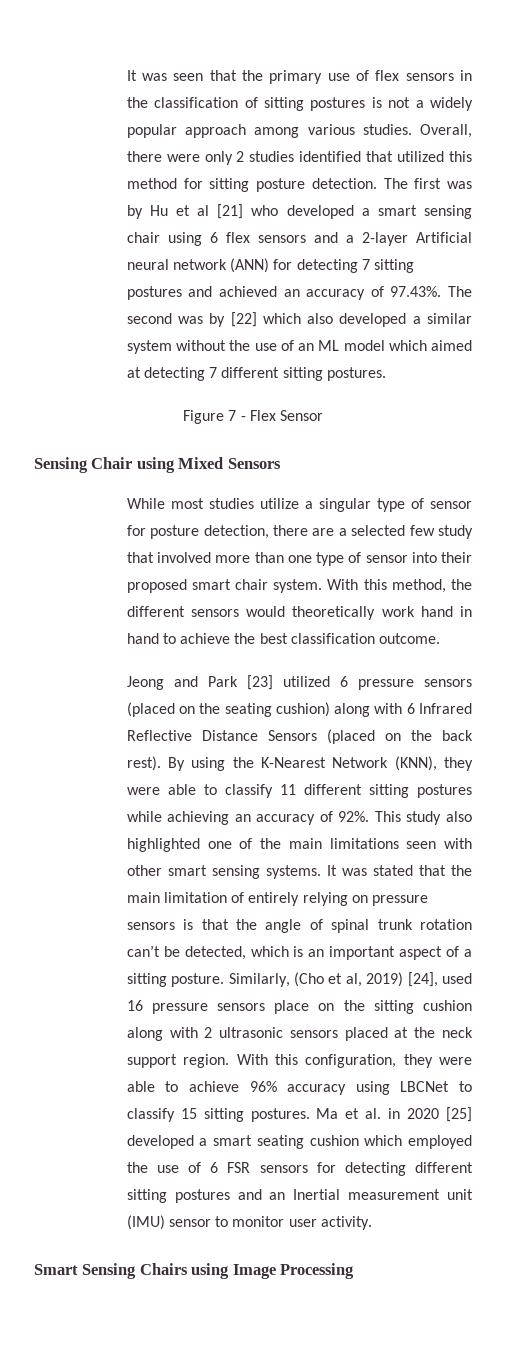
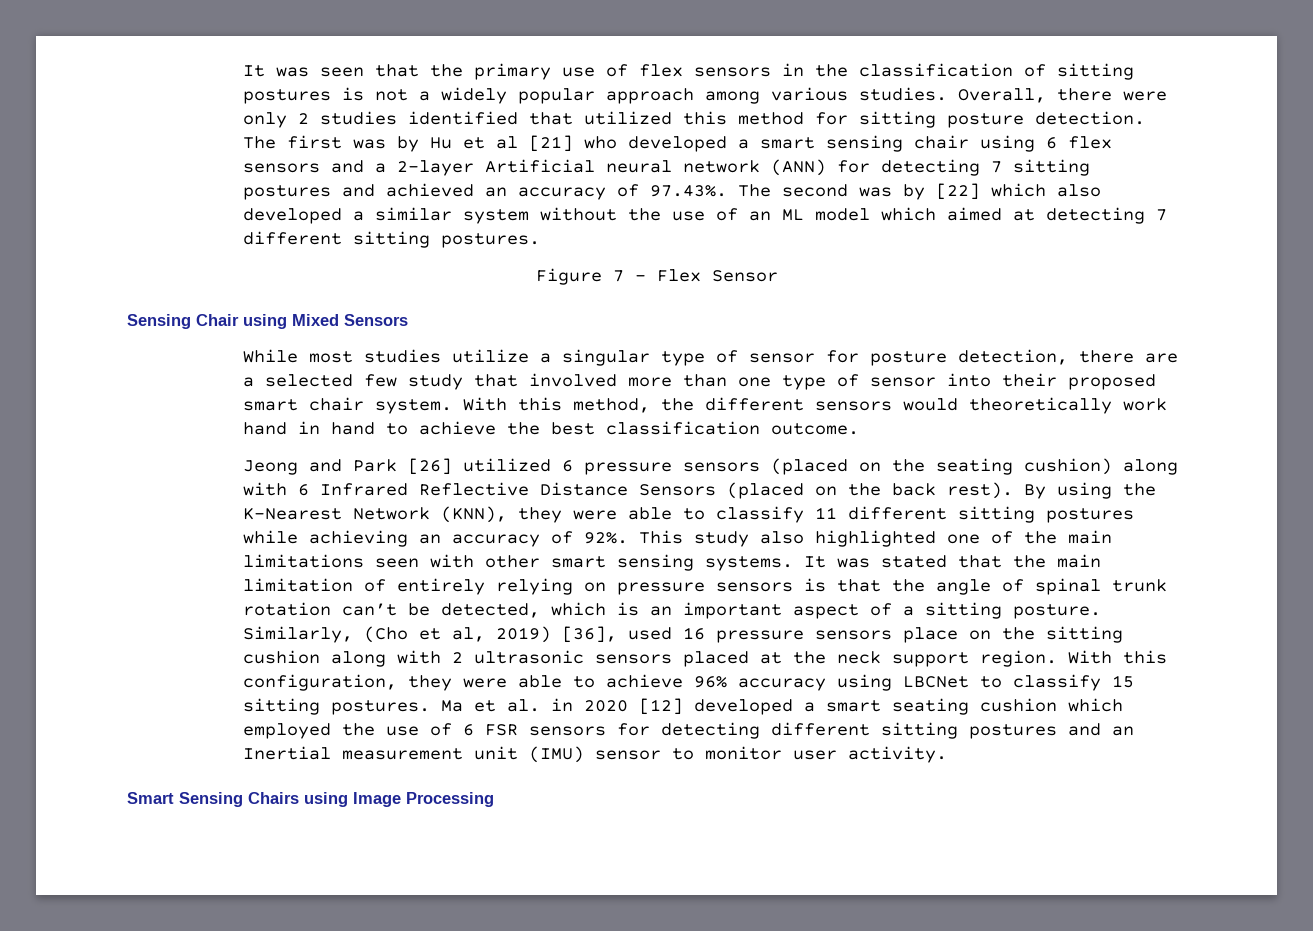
- Jeong and Park [23] utilized 6 pressure sensors (placed on the seating cushion) along with 6 Infrared Reflective Distance Sensors (placed on the back rest).
+ Jeong and Park [26] utilized 6 pressure sensors (placed on the seating cushion) along with 6 Infrared Reflective Distance Sensors (placed on the back rest).
- Similarly, (Cho et al, 2019) [24], used 16 pressure sensors place on the sitting cushion along with 2 ultrasonic sensors placed at the neck support region.
+ Similarly, (Cho et al, 2019) [36], used 16 pressure sensors place on the sitting cushion along with 2 ultrasonic sensors placed at the neck support region.
- Ma et al. in 2020 [25] developed a smart seating cushion which employed the use of 6 FSR sensors for detecting different sitting postures and an Inertial measurement unit (IMU) sensor to monitor user activity.
+ Ma et al. in 2020 [12] developed a smart seating cushion which employed the use of 6 FSR sensors for detecting different sitting postures and an Inertial measurement unit (IMU) sensor to monitor user activity.

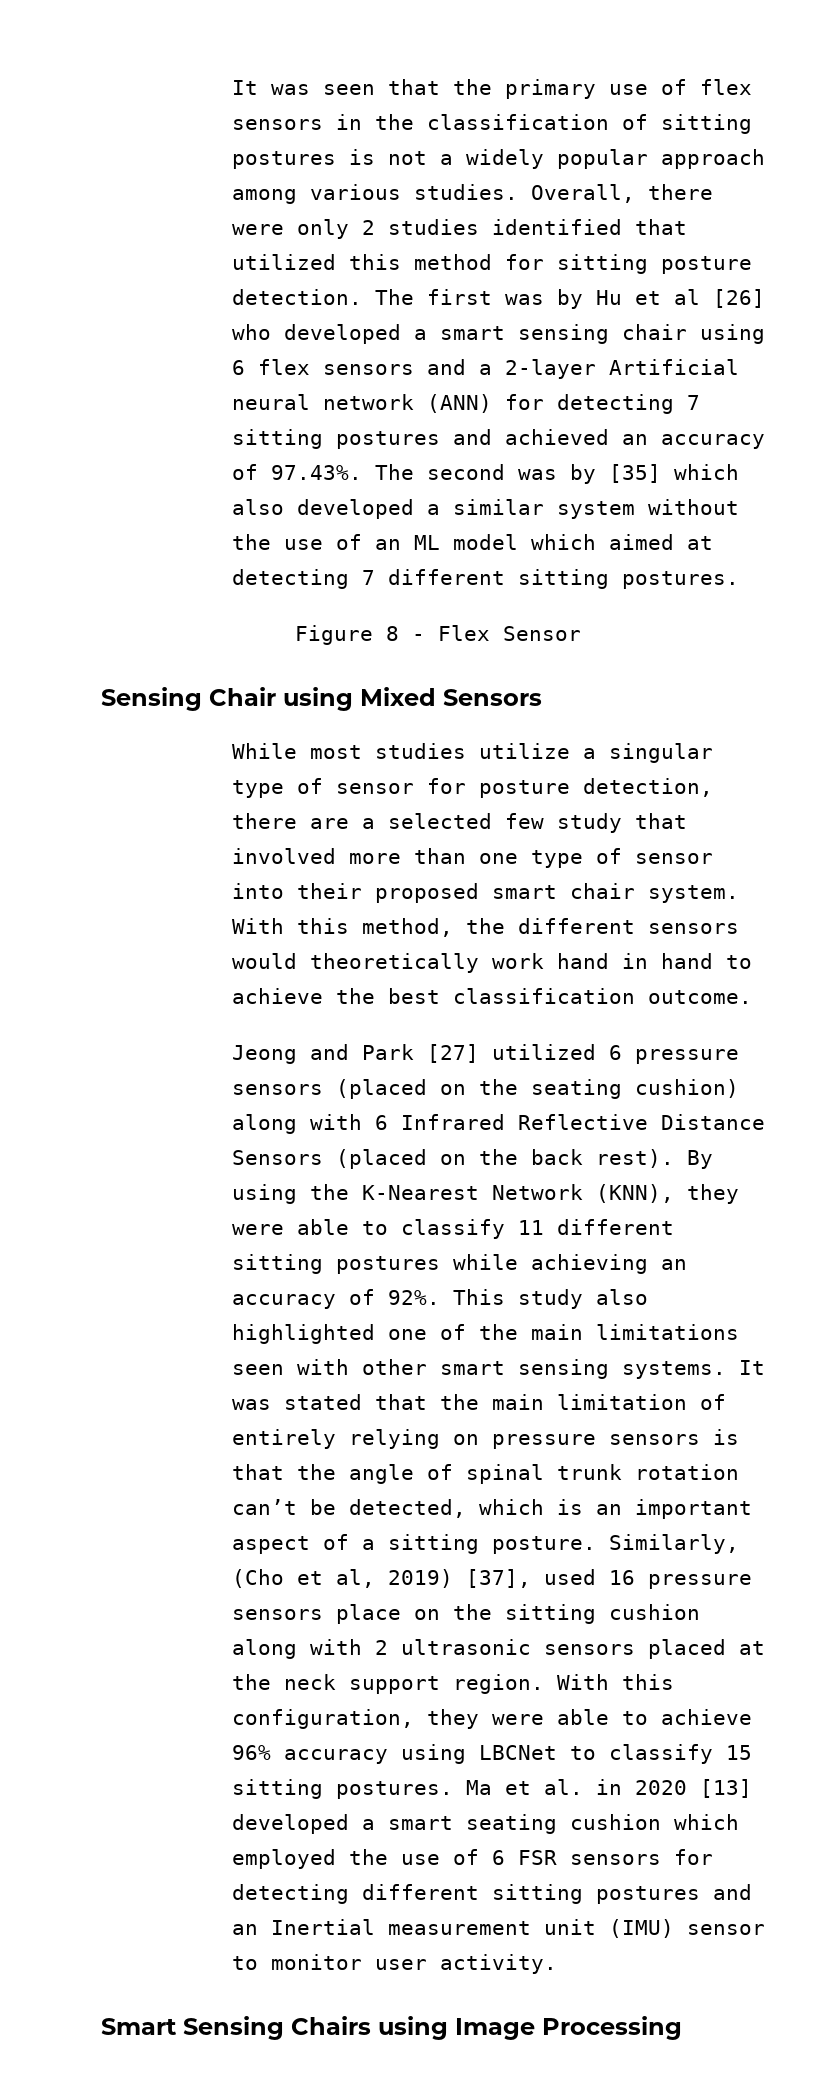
- The first was by Hu et al [21] who developed a smart sensing chair using 6 flex sensors and a 2-layer Artificial neural network (ANN) for detecting 7 sitting postures and achieved an accuracy of 97.43%. The second was by [22] which also developed a similar system without the use of an ML model which aimed at detecting 7 different sitting postures.
+ The first was by Hu et al [26] who developed a smart sensing chair using 6 flex sensors and a 2-layer Artificial neural network (ANN) for detecting 7 sitting postures and achieved an accuracy of 97.43%. The second was by [35] which also developed a similar system without the use of an ML model which aimed at detecting 7 different sitting postures.
- Figure 7 - Flex Sensor
+ Figure 8 - Flex Sensor
- Jeong and Park [26] utilized 6 pressure sensors (placed on the seating cushion) along with 6 Infrared Reflective Distance Sensors (placed on the back rest).
+ Jeong and Park [27] utilized 6 pressure sensors (placed on the seating cushion) along with 6 Infrared Reflective Distance Sensors (placed on the back rest).
- Similarly, (Cho et al, 2019) [36], used 16 pressure sensors place on the sitting cushion along with 2 ultrasonic sensors placed at the neck support region.
+ Similarly, (Cho et al, 2019) [37], used 16 pressure sensors place on the sitting cushion along with 2 ultrasonic sensors placed at the neck support region.
- Ma et al. in 2020 [12] developed a smart seating cushion which employed the use of 6 FSR sensors for detecting different sitting postures and an Inertial measurement unit (IMU) sensor to monitor user activity.
+ Ma et al. in 2020 [13] developed a smart seating cushion which employed the use of 6 FSR sensors for detecting different sitting postures and an Inertial measurement unit (IMU) sensor to monitor user activity.

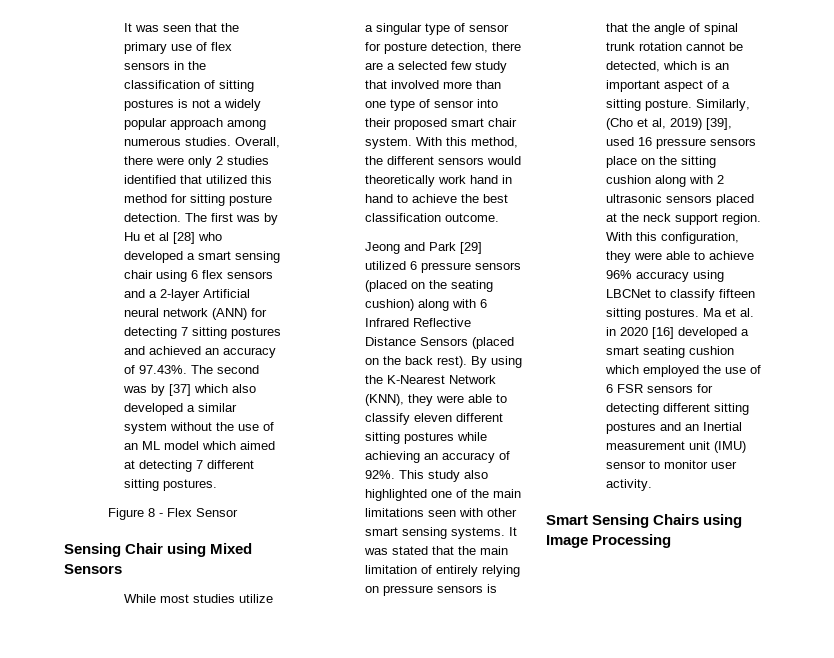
- It was seen that the primary use of flex sensors in the classification of sitting postures is not a widely popular approach among various studies.
+ It was seen that the primary use of flex sensors in the classification of sitting postures is not a widely popular approach among numerous studies.
- The first was by Hu et al [26] who developed a smart sensing chair using 6 flex sensors and a 2-layer Artificial neural network (ANN) for detecting 7 sitting postures and achieved an accuracy of 97.43%. The second was by [35] which also developed a similar system without the use of an ML model which aimed at detecting 7 different sitting postures.
+ The first was by Hu et al [28] who developed a smart sensing chair using 6 flex sensors and a 2-layer Artificial neural network (ANN) for detecting 7 sitting postures and achieved an accuracy of 97.43%. The second was by [37] which also developed a similar system without the use of an ML model which aimed at detecting 7 different sitting postures.
- Jeong and Park [27] utilized 6 pressure sensors (placed on the seating cushion) along with 6 Infrared Reflective Distance Sensors (placed on the back rest).
+ Jeong and Park [29] utilized 6 pressure sensors (placed on the seating cushion) along with 6 Infrared Reflective Distance Sensors (placed on the back rest).
- By using the K-Nearest Network (KNN), they were able to classify 11 different sitting postures while achieving an accuracy of 92%.
+ By using the K-Nearest Network (KNN), they were able to classify eleven different sitting postures while achieving an accuracy of 92%.
- It was stated that the main limitation of entirely relying on pressure sensors is that the angle of spinal trunk rotation can’t be detected, which is an important aspect of a sitting posture.
+ It was stated that the main limitation of entirely relying on pressure sensors is that the angle of spinal trunk rotation cannot be detected, which is an important aspect of a sitting posture.
- Similarly, (Cho et al, 2019) [37], used 16 pressure sensors place on the sitting cushion along with 2 ultrasonic sensors placed at the neck support region.
+ Similarly, (Cho et al, 2019) [39], used 16 pressure sensors place on the sitting cushion along with 2 ultrasonic sensors placed at the neck support region.
- With this configuration, they were able to achieve 96% accuracy using LBCNet to classify 15 sitting postures.
+ With this configuration, they were able to achieve 96% accuracy using LBCNet to classify fifteen sitting postures.
- Ma et al. in 2020 [13] developed a smart seating cushion which employed the use of 6 FSR sensors for detecting different sitting postures and an Inertial measurement unit (IMU) sensor to monitor user activity.
+ Ma et al. in 2020 [16] developed a smart seating cushion which employed the use of 6 FSR sensors for detecting different sitting postures and an Inertial measurement unit (IMU) sensor to monitor user activity.

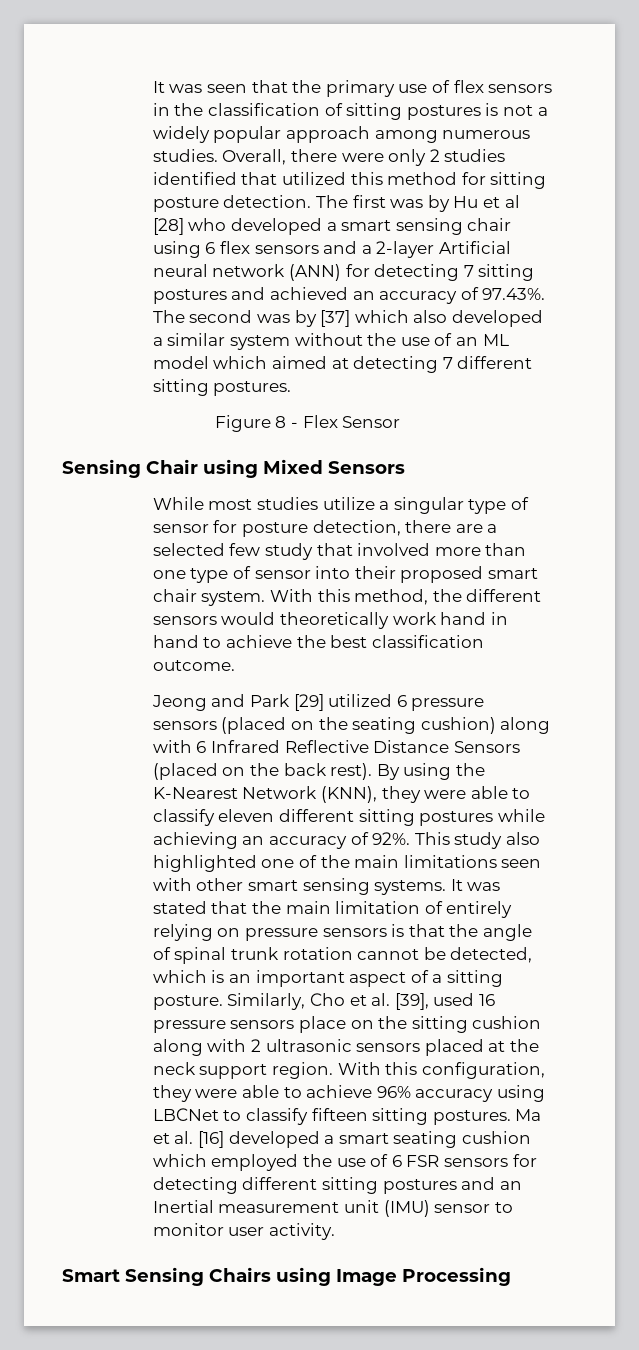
- Similarly, (Cho et al, 2019) [39], used 16 pressure sensors place on the sitting cushion along with 2 ultrasonic sensors placed at the neck support region.
+ Similarly, Cho et al. [39], used 16 pressure sensors place on the sitting cushion along with 2 ultrasonic sensors placed at the neck support region.
- Ma et al. in 2020 [16] developed a smart seating cushion which employed the use of 6 FSR sensors for detecting different sitting postures and an Inertial measurement unit (IMU) sensor to monitor user activity.
+ Ma et al. [16] developed a smart seating cushion which employed the use of 6 FSR sensors for detecting different sitting postures and an Inertial measurement unit (IMU) sensor to monitor user activity.

